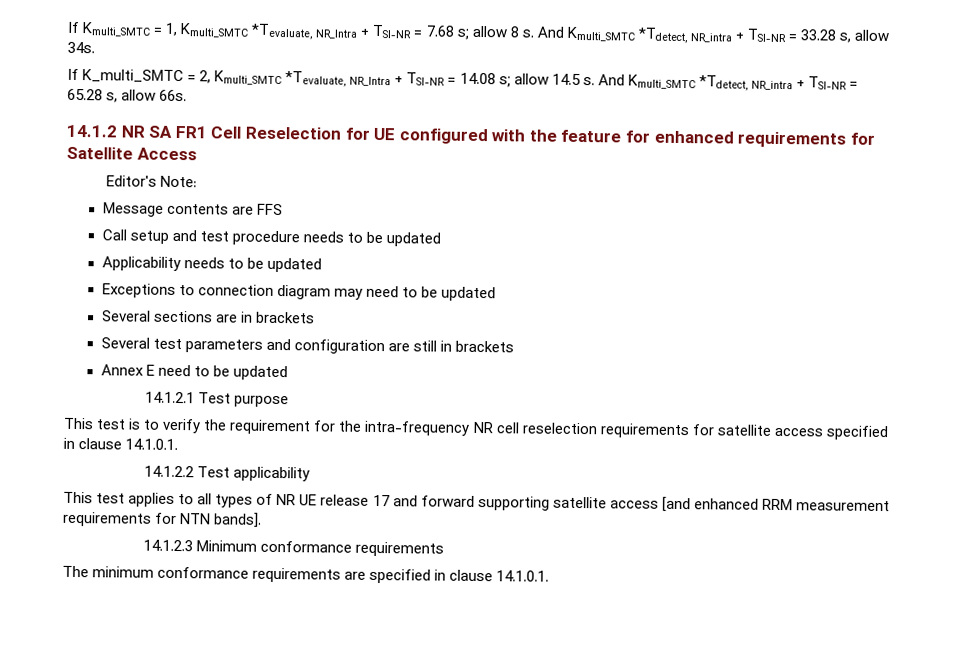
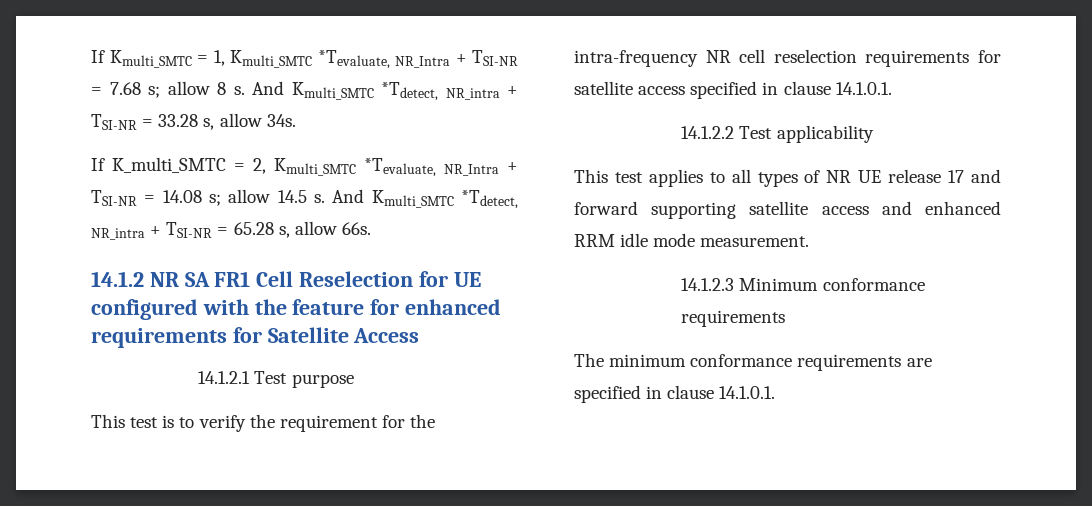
- Editor's Note:
- Message contents are FFS
- Call setup and test procedure needs to be updated
- Applicability needs to be updated
- Exceptions to connection diagram may need to be updated
- Several sections are in brackets
- Several test parameters and configuration are still in brackets
- Annex E need to be updated
- This test applies to all types of NR UE release 17 and forward supporting satellite access [and enhanced RRM measurement requirements for NTN bands].
+ This test applies to all types of NR UE release 17 and forward supporting satellite access and enhanced RRM idle mode measurement.

